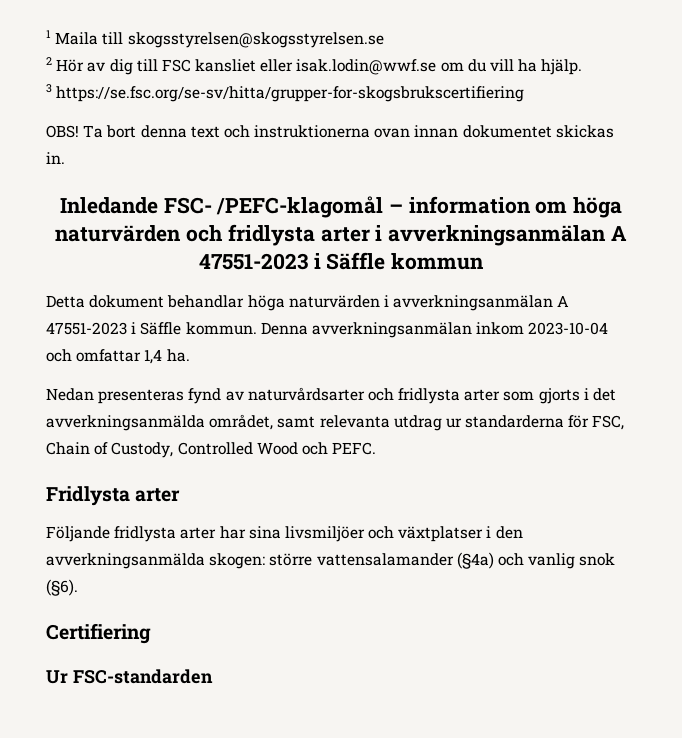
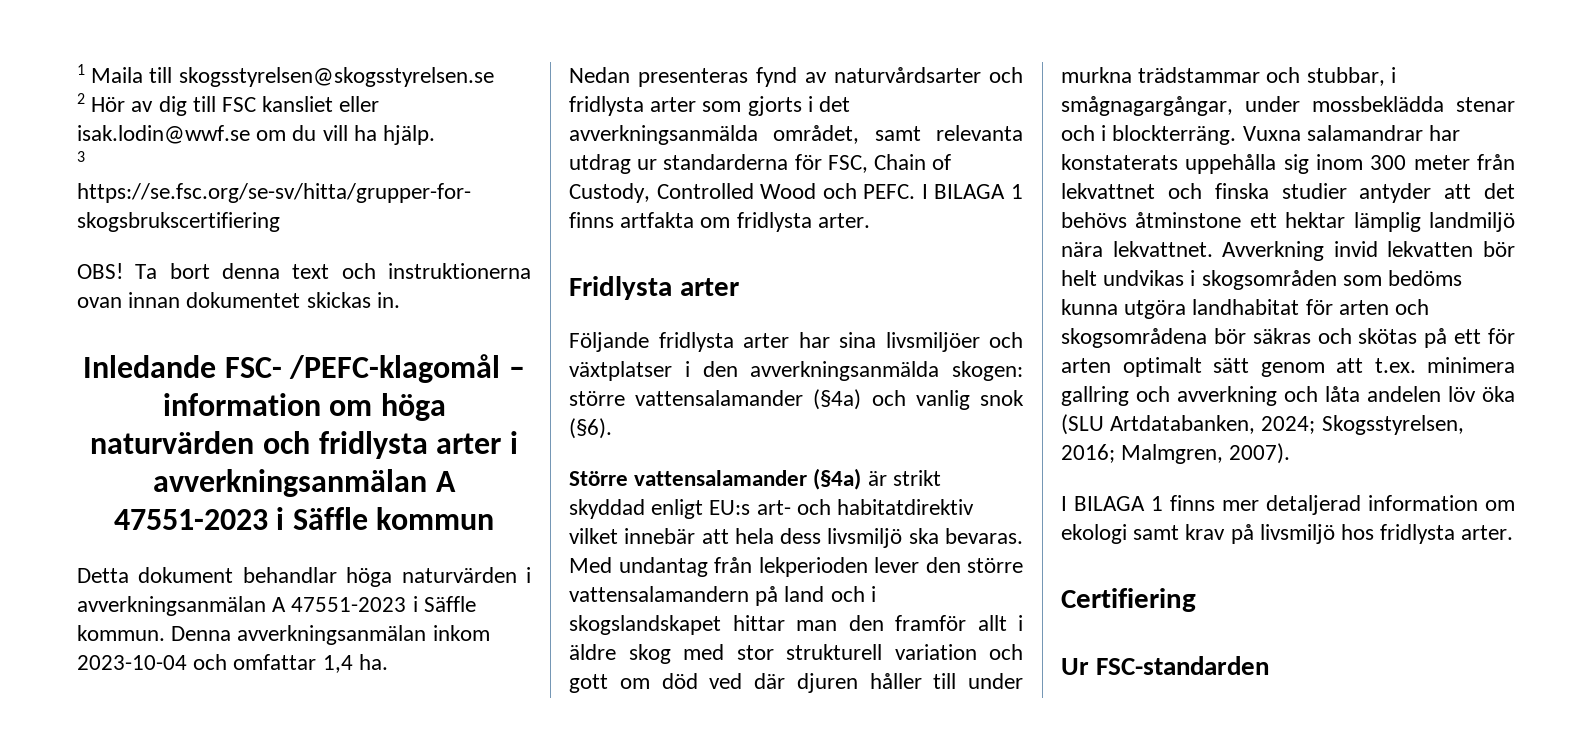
+ I BILAGA 1 finns artfakta om fridlysta arter.
+ Större vattensalamander (§4a) är strikt skyddad enligt EU:s art- och habitatdirektiv vilket innebär att hela dess livsmiljö ska bevaras. Med undantag från lekperioden lever den större vattensalamandern på land och i skogslandskapet hittar man den framför allt i äldre skog med stor strukturell variation och gott om död ved där djuren håller till under murkna trädstammar och stubbar, i smågnagargångar, under mossbeklädda stenar och i blockterräng. Vuxna salamandrar har konstaterats uppehålla sig inom 300 meter från lekvattnet och finska studier antyder att det behövs åtminstone ett hektar lämplig landmiljö nära lekvattnet. Avverkning invid lekvatten bör helt undvikas i skogsområden som bedöms kunna utgöra landhabitat för arten och skogsområdena bör säkras och skötas på ett för arten optimalt sätt genom att t.ex. minimera gallring och avverkning och låta andelen löv öka (SLU Artdatabanken, 2024; Skogsstyrelsen, 2016; Malmgren, 2007).
+ I BILAGA 1 finns mer detaljerad information om ekologi samt krav på livsmiljö hos fridlysta arter.

